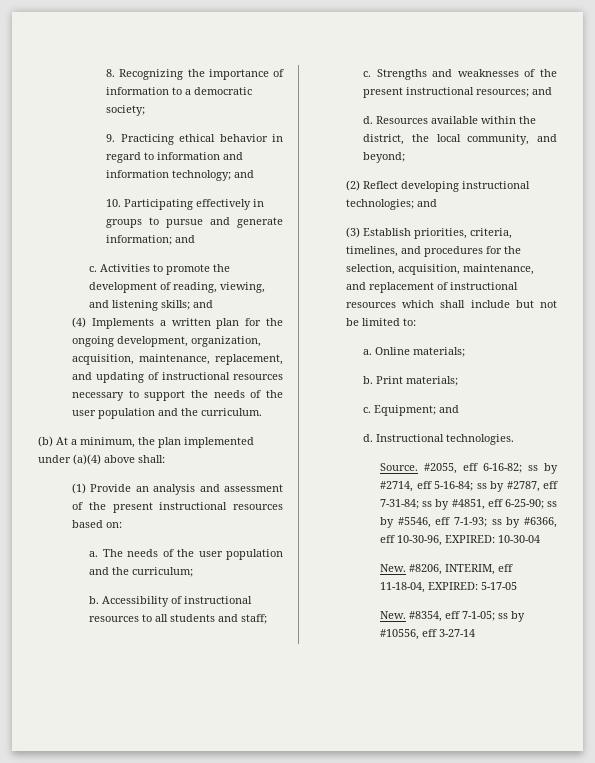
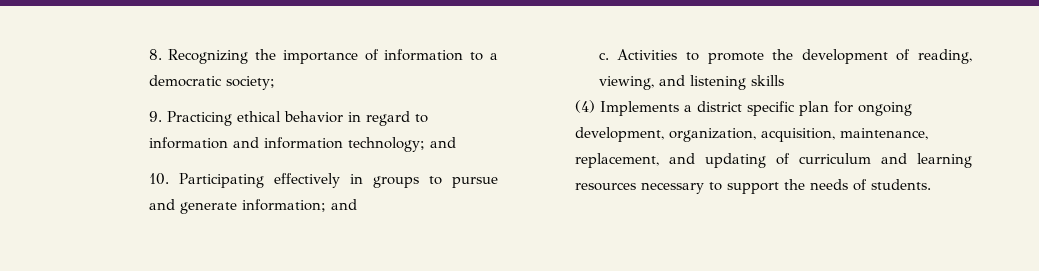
- Activities to promote the development of reading, viewing, and listening skills; and
+ Activities to promote the development of reading, viewing, and listening skills
- (4) Implements a written plan for the ongoing development, organization, acquisition, maintenance, replacement, and updating of instructional resources necessary to support the needs of the user population and the curriculum.
- (b) At a minimum, the plan implemented under (a)(4) above shall:
- (1) Provide an analysis and assessment of the present instructional resources based on:
- a. The needs of the user population and the curriculum;
- b. Accessibility of instructional resources to all students and staff;
- c. Strengths and weaknesses of the present instructional resources; and
- d. Resources available within the district, the local community, and beyond;
- (2) Reflect developing instructional technologies; and
- (3) Establish priorities, criteria, timelines, and procedures for the selection, acquisition, maintenance, and replacement of instructional resources which shall include but not be limited to:
- a. Online materials;
- b. Print materials;
- c. Equipment; and
- d. Instructional technologies.
- Source. #2055, eff 6-16-82; ss by #2714, eff 5-16-84; ss by #2787, eff 7-31-84; ss by #4851, eff 6-25-90; ss by #5546, eff 7-1-93; ss by #6366, eff 10-30-96, EXPIRED: 10-30-04
- New. #8206, INTERIM, eff 11-18-04, EXPIRED: 5-17-05
- New. #8354, eff 7-1-05; ss by #10556, eff 3-27-14
+ (4) Implements a district specific plan for ongoing development, organization, acquisition, maintenance, replacement, and updating of curriculum and learning resources necessary to support the needs of students.

